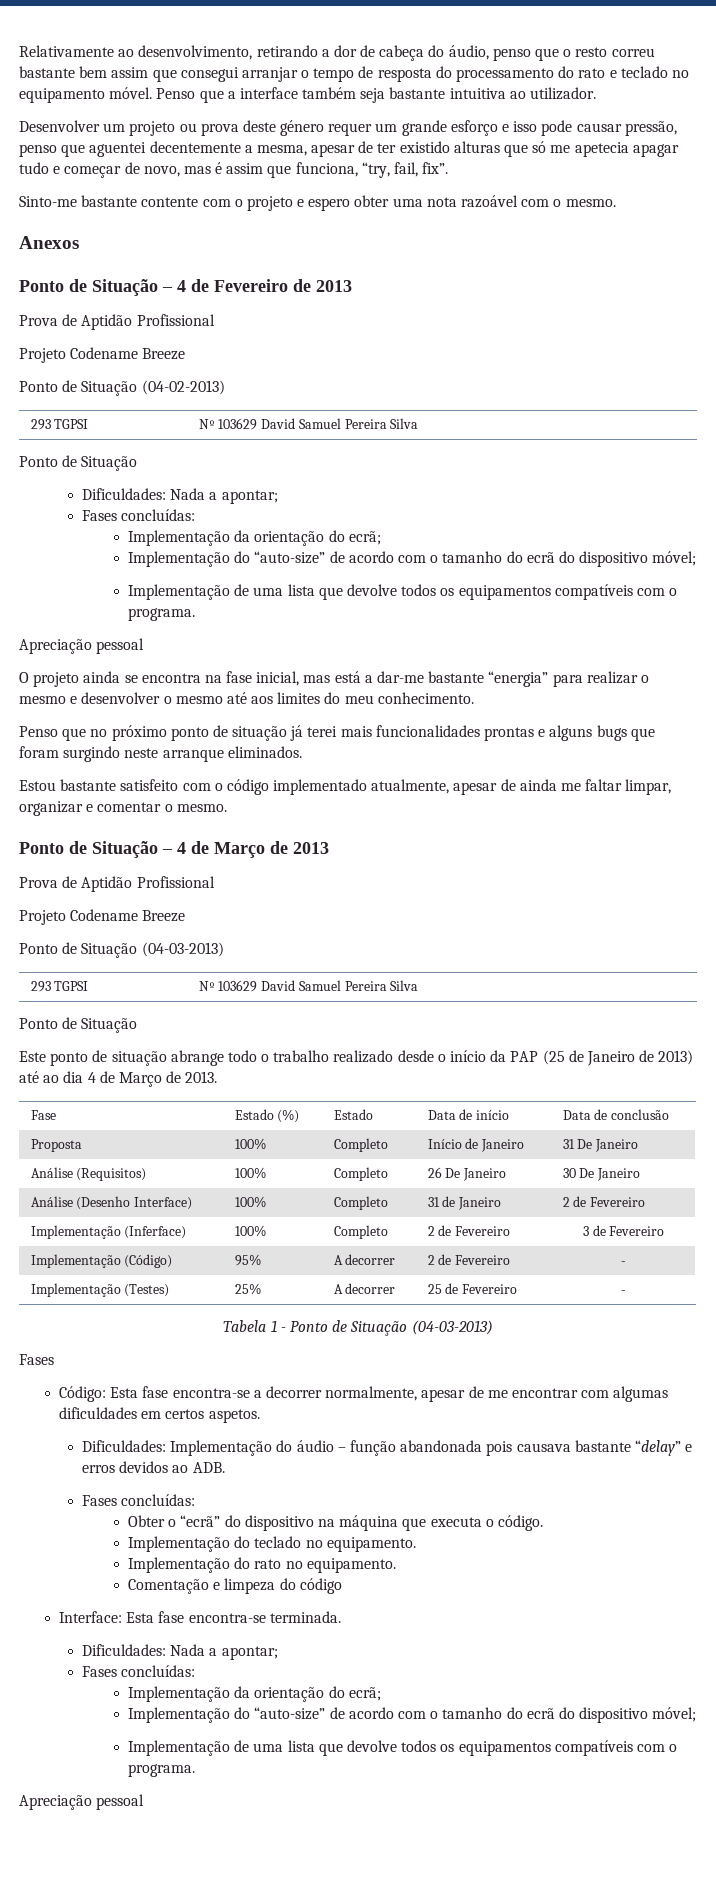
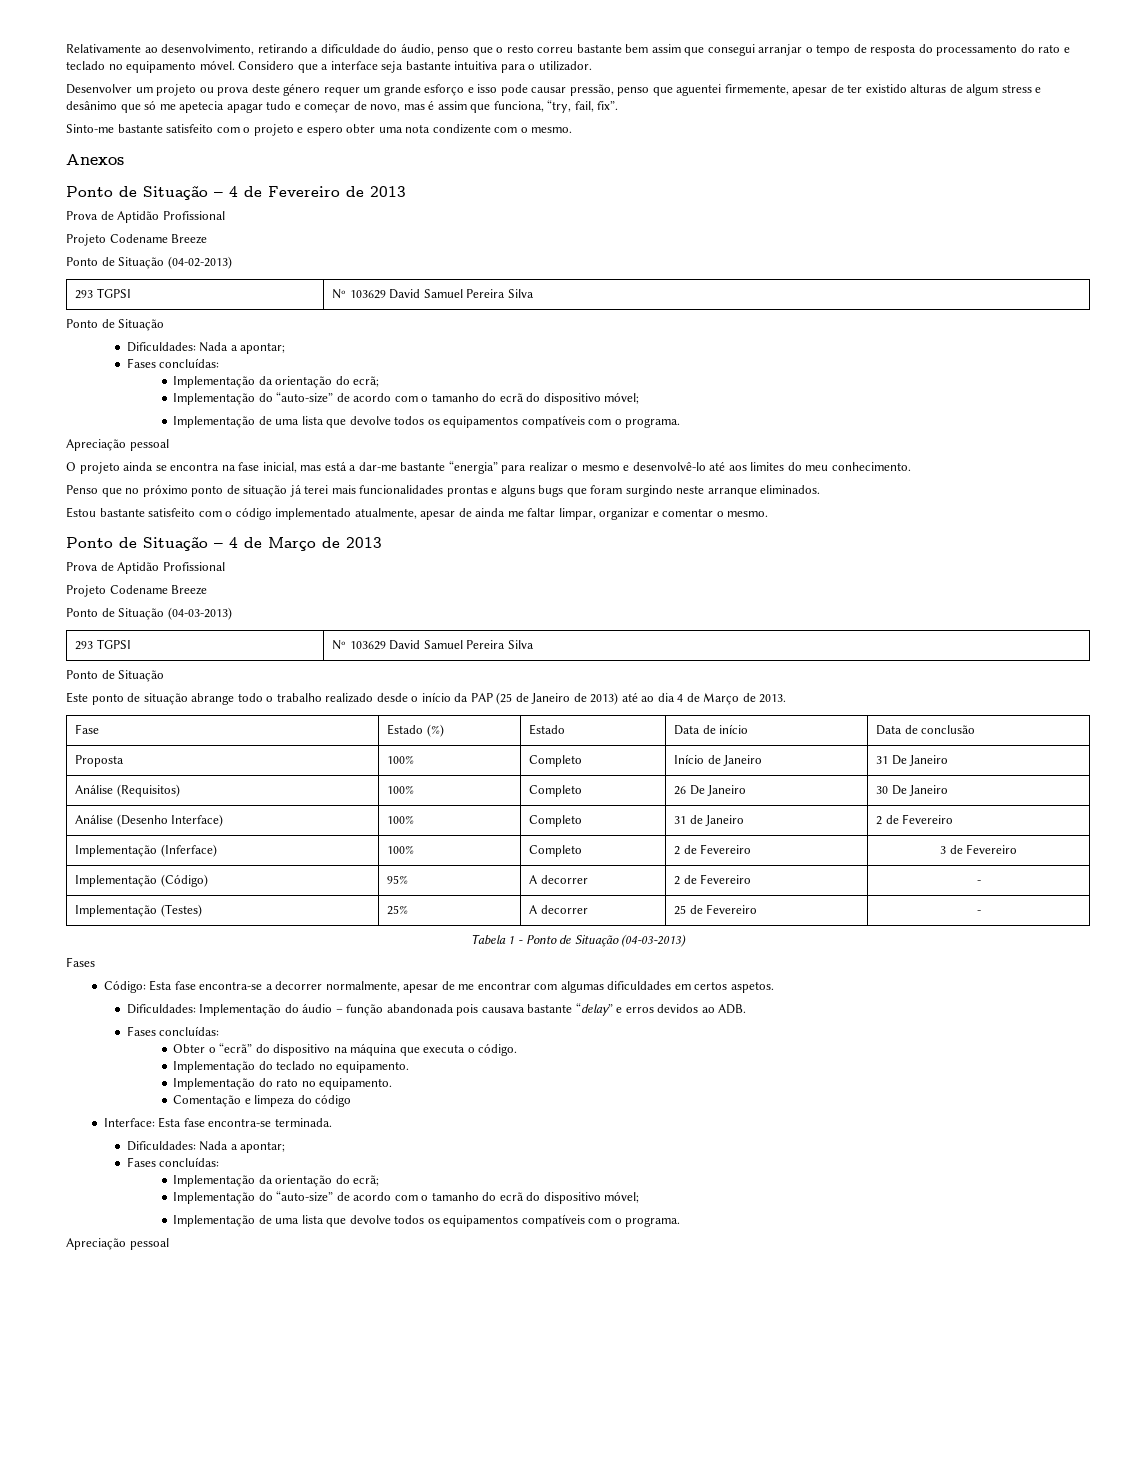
- Relativamente ao desenvolvimento, retirando a dor de cabeça do áudio, penso que o resto correu bastante bem assim que consegui arranjar o tempo de resposta do processamento do rato e teclado no equipamento móvel.
+ Relativamente ao desenvolvimento, retirando a dificuldade do áudio, penso que o resto correu bastante bem assim que consegui arranjar o tempo de resposta do processamento do rato e teclado no equipamento móvel.
- Penso que a interface também seja bastante intuitiva ao utilizador.
+ Considero que a interface seja bastante intuitiva para o utilizador.
- Desenvolver um projeto ou prova deste género requer um grande esforço e isso pode causar pressão, penso que aguentei decentemente a mesma, apesar de ter existido alturas que só me apetecia apagar tudo e começar de novo, mas é assim que funciona, “try, fail, fix”.
+ Desenvolver um projeto ou prova deste género requer um grande esforço e isso pode causar pressão, penso que aguentei firmemente, apesar de ter existido alturas de algum stress e desânimo que só me apetecia apagar tudo e começar de novo, mas é assim que funciona, “try, fail, fix”.
- Sinto-me bastante contente com o projeto e espero obter uma nota razoável com o mesmo.
+ Sinto-me bastante satisfeito com o projeto e espero obter uma nota condizente com o mesmo.
- O projeto ainda se encontra na fase inicial, mas está a dar-me bastante “energia” para realizar o mesmo e desenvolver o mesmo até aos limites do meu conhecimento.
+ O projeto ainda se encontra na fase inicial, mas está a dar-me bastante “energia” para realizar o mesmo e desenvolvê-lo até aos limites do meu conhecimento.

